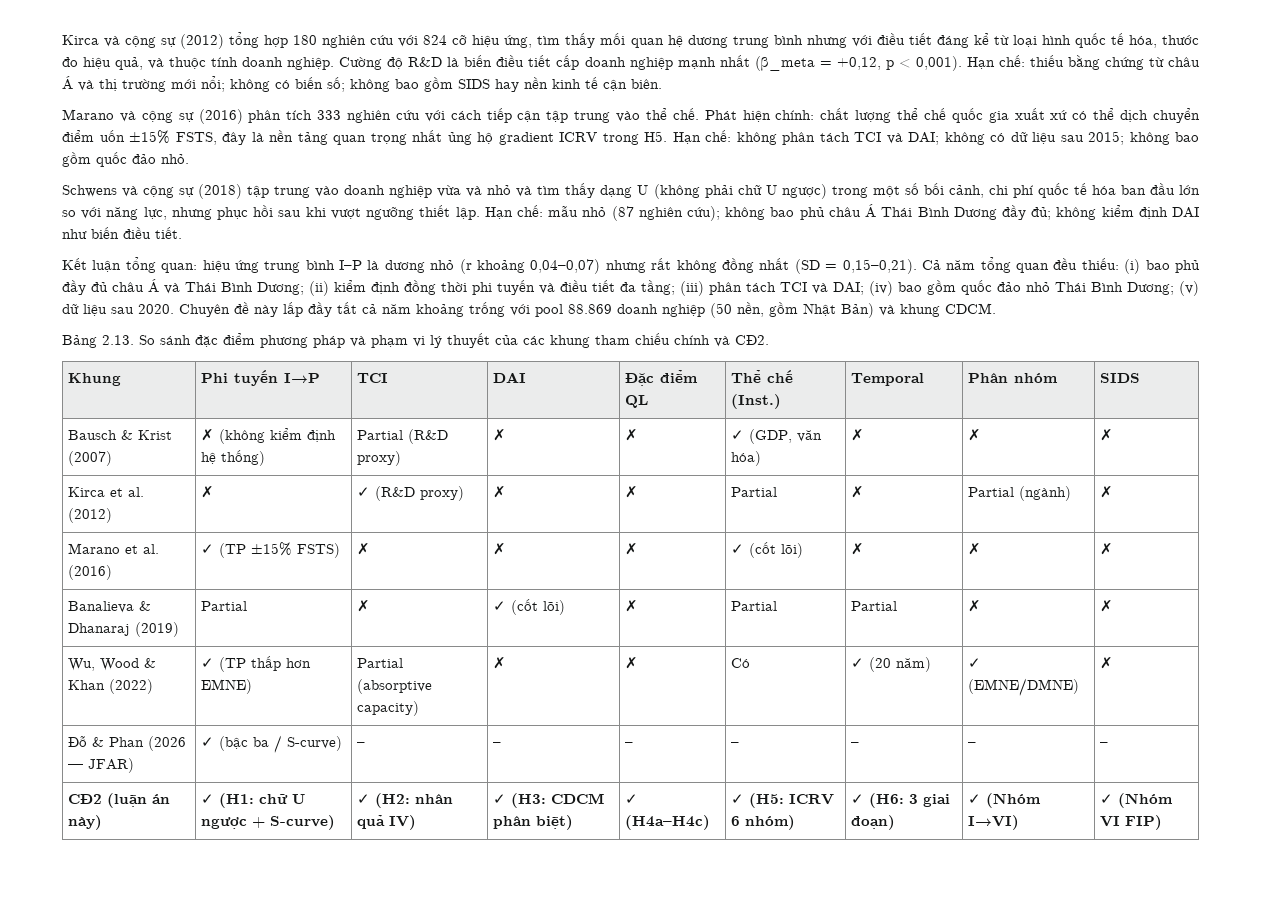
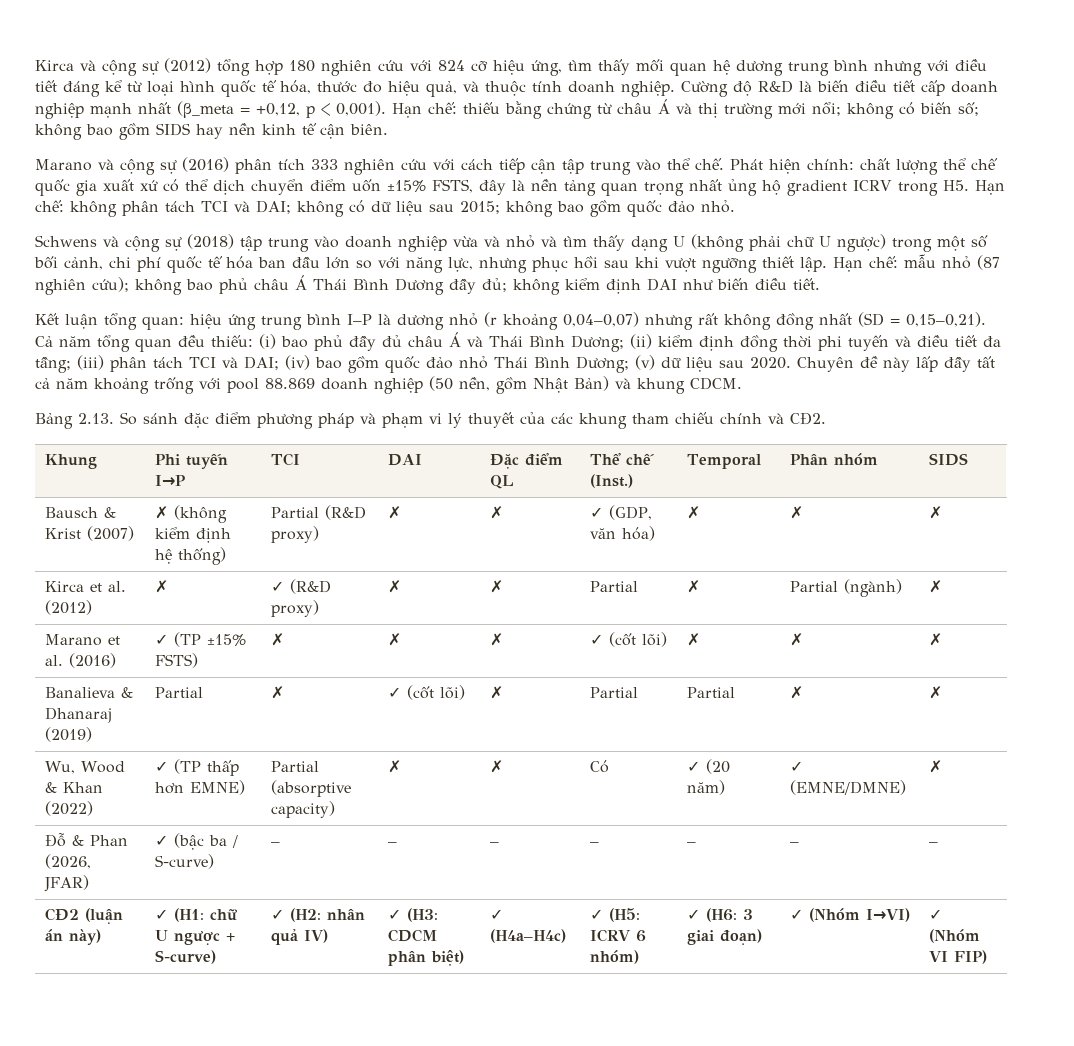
- Đỗ & Phan (2026 — JFAR) | ✓ (bậc ba / S-curve) | – | – | – | – | – | – | –
+ Đỗ & Phan (2026, JFAR) | ✓ (bậc ba / S-curve) | – | – | – | – | – | – | –

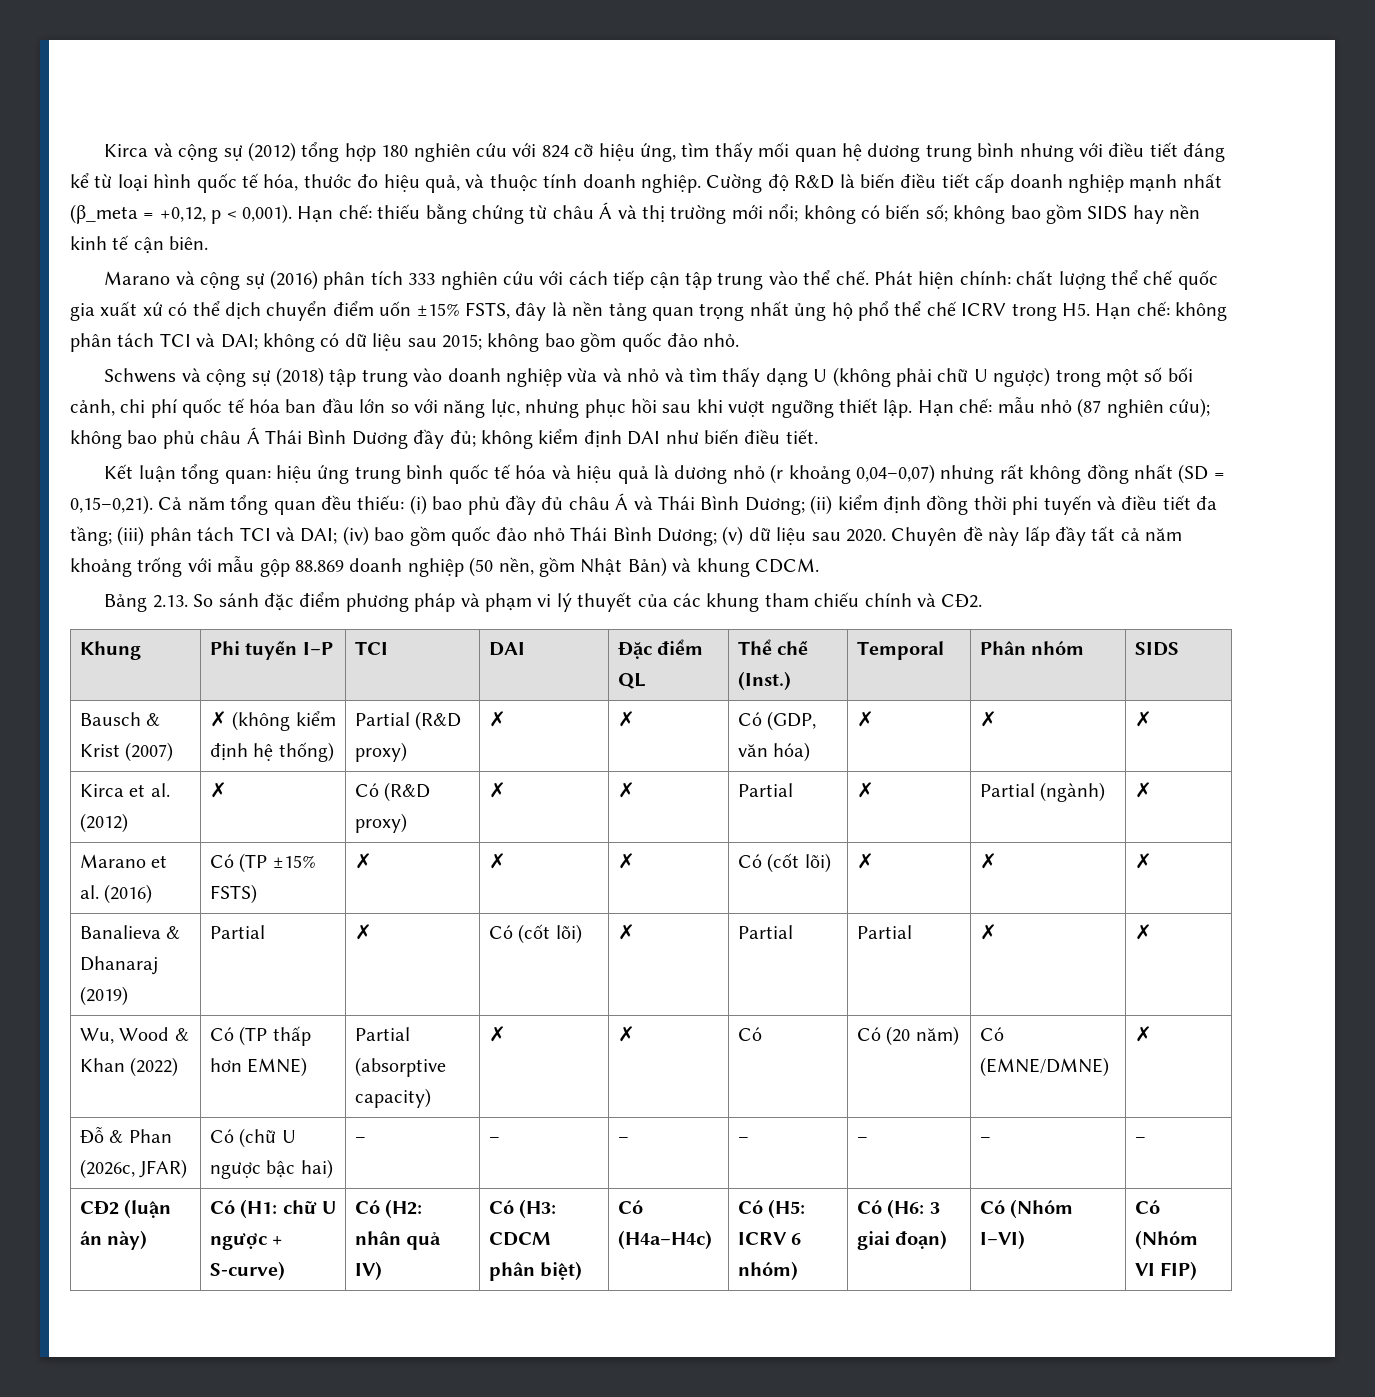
- Phát hiện chính: chất lượng thể chế quốc gia xuất xứ có thể dịch chuyển điểm uốn ±15% FSTS, đây là nền tảng quan trọng nhất ủng hộ gradient ICRV trong H5. Hạn chế: không phân tách TCI và DAI; không có dữ liệu sau 2015; không bao gồm quốc đảo nhỏ.
+ Phát hiện chính: chất lượng thể chế quốc gia xuất xứ có thể dịch chuyển điểm uốn ±15% FSTS, đây là nền tảng quan trọng nhất ủng hộ phổ thể chế ICRV trong H5. Hạn chế: không phân tách TCI và DAI; không có dữ liệu sau 2015; không bao gồm quốc đảo nhỏ.
- Kết luận tổng quan: hiệu ứng trung bình I–P là dương nhỏ (r khoảng 0,04–0,07) nhưng rất không đồng nhất (SD = 0,15–0,21).
+ Kết luận tổng quan: hiệu ứng trung bình quốc tế hóa và hiệu quả là dương nhỏ (r khoảng 0,04–0,07) nhưng rất không đồng nhất (SD = 0,15–0,21).
- Chuyên đề này lấp đầy tất cả năm khoảng trống với pool 88.869 doanh nghiệp (50 nền, gồm Nhật Bản) và khung CDCM.
+ Chuyên đề này lấp đầy tất cả năm khoảng trống với mẫu gộp 88.869 doanh nghiệp (50 nền, gồm Nhật Bản) và khung CDCM.
- Khung | Phi tuyến I→P | TCI | DAI | Đặc điểm QL | Thể chế (Inst.) | Temporal | Phân nhóm | SIDS
+ Khung | Phi tuyến I–P | TCI | DAI | Đặc điểm QL | Thể chế (Inst.) | Temporal | Phân nhóm | SIDS
- Bausch & Krist (2007) | ✗ (không kiểm định hệ thống) | Partial (R&D proxy) | ✗ | ✗ | ✓ (GDP, văn hóa) | ✗ | ✗ | ✗
+ Bausch & Krist (2007) | ✗ (không kiểm định hệ thống) | Partial (R&D proxy) | ✗ | ✗ | Có (GDP, văn hóa) | ✗ | ✗ | ✗
- Kirca et al. (2012) | ✗ | ✓ (R&D proxy) | ✗ | ✗ | Partial | ✗ | Partial (ngành) | ✗
+ Kirca et al. (2012) | ✗ | Có (R&D proxy) | ✗ | ✗ | Partial | ✗ | Partial (ngành) | ✗
- Marano et al. (2016) | ✓ (TP ±15% FSTS) | ✗ | ✗ | ✗ | ✓ (cốt lõi) | ✗ | ✗ | ✗
+ Marano et al. (2016) | Có (TP ±15% FSTS) | ✗ | ✗ | ✗ | Có (cốt lõi) | ✗ | ✗ | ✗
- Banalieva & Dhanaraj (2019) | Partial | ✗ | ✓ (cốt lõi) | ✗ | Partial | Partial | ✗ | ✗
+ Banalieva & Dhanaraj (2019) | Partial | ✗ | Có (cốt lõi) | ✗ | Partial | Partial | ✗ | ✗
- Wu, Wood & Khan (2022) | ✓ (TP thấp hơn EMNE) | Partial (absorptive capacity) | ✗ | ✗ | Có | ✓ (20 năm) | ✓ (EMNE/DMNE) | ✗
+ Wu, Wood & Khan (2022) | Có (TP thấp hơn EMNE) | Partial (absorptive capacity) | ✗ | ✗ | Có | Có (20 năm) | Có (EMNE/DMNE) | ✗
- Đỗ & Phan (2026, JFAR) | ✓ (bậc ba / S-curve) | – | – | – | – | – | – | –
+ Đỗ & Phan (2026c, JFAR) | Có (chữ U ngược bậc hai) | – | – | – | – | – | – | –
- CĐ2 (luận án này) | ✓ (H1: chữ U ngược + S-curve) | ✓ (H2: nhân quả IV) | ✓ (H3: CDCM phân biệt) | ✓ (H4a–H4c) | ✓ (H5: ICRV 6 nhóm) | ✓ (H6: 3 giai đoạn) | ✓ (Nhóm I→VI) | ✓ (Nhóm VI FIP)
+ CĐ2 (luận án này) | Có (H1: chữ U ngược + S-curve) | Có (H2: nhân quả IV) | Có (H3: CDCM phân biệt) | Có (H4a–H4c) | Có (H5: ICRV 6 nhóm) | Có (H6: 3 giai đoạn) | Có (Nhóm I–VI) | Có (Nhóm VI FIP)

